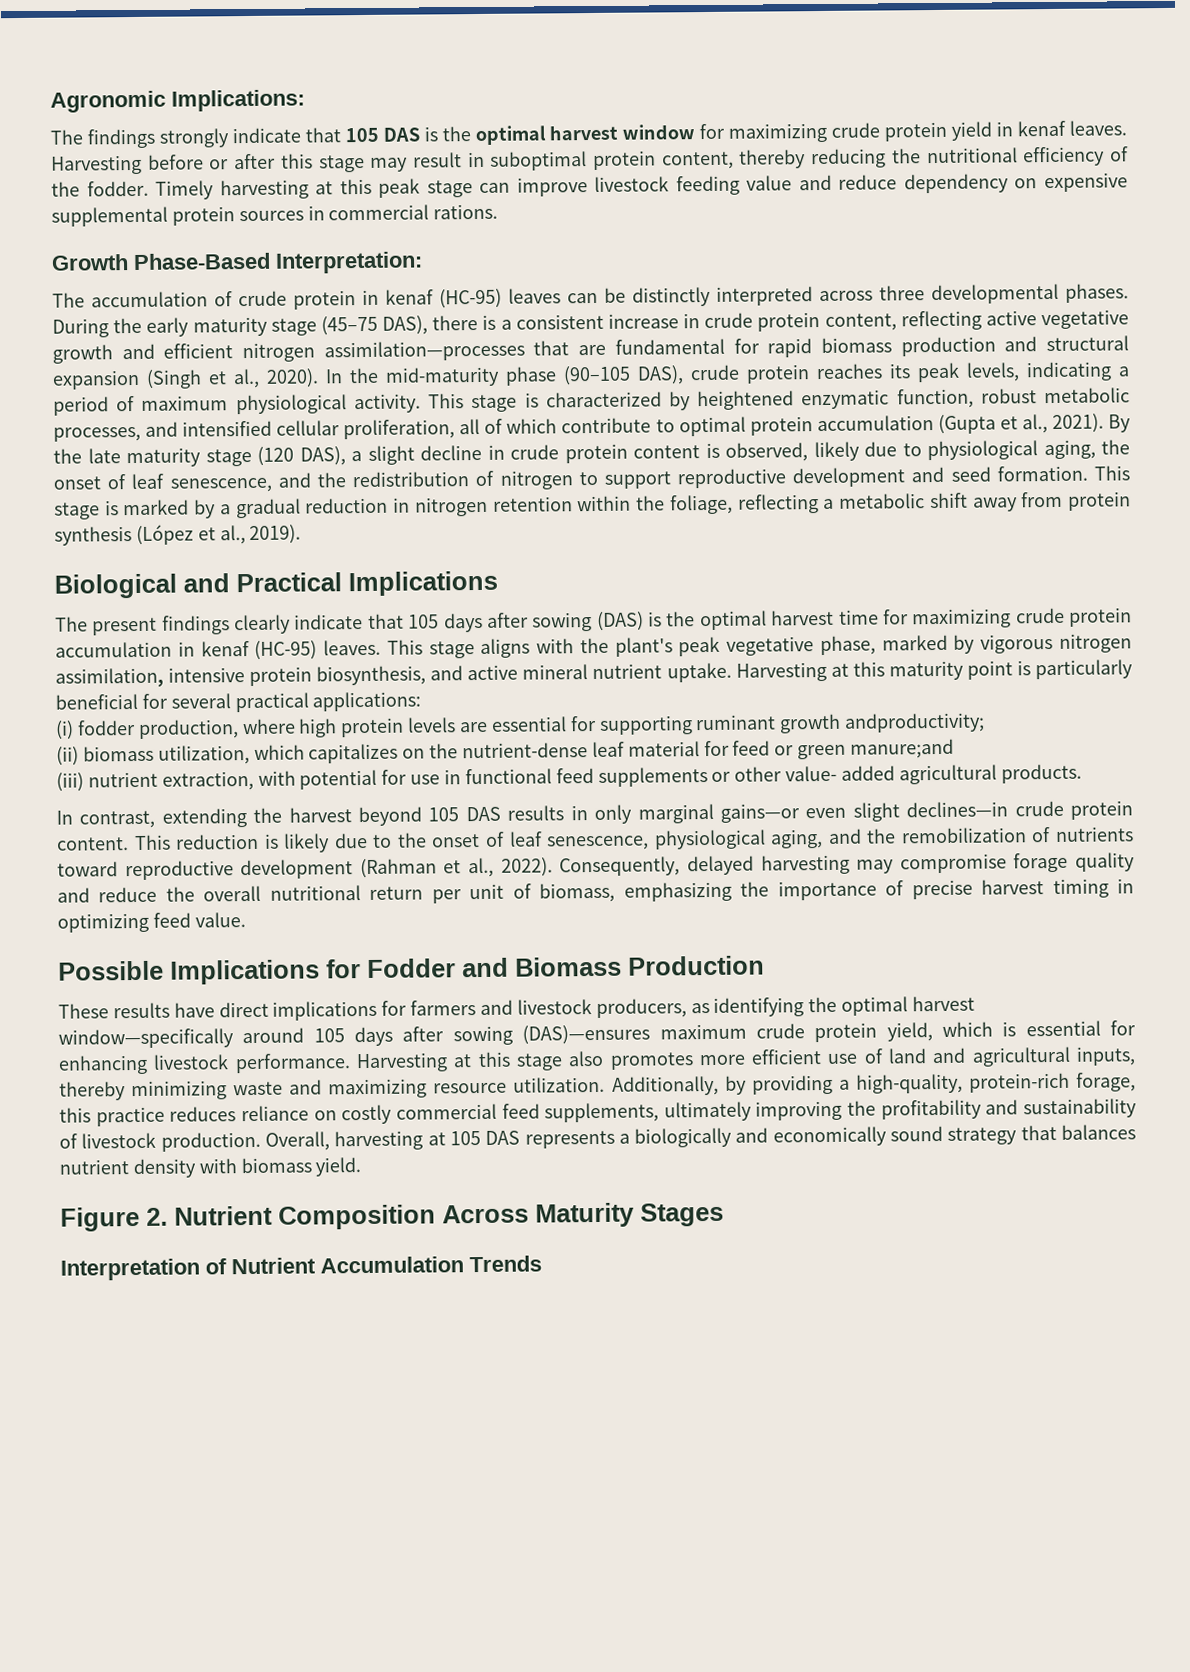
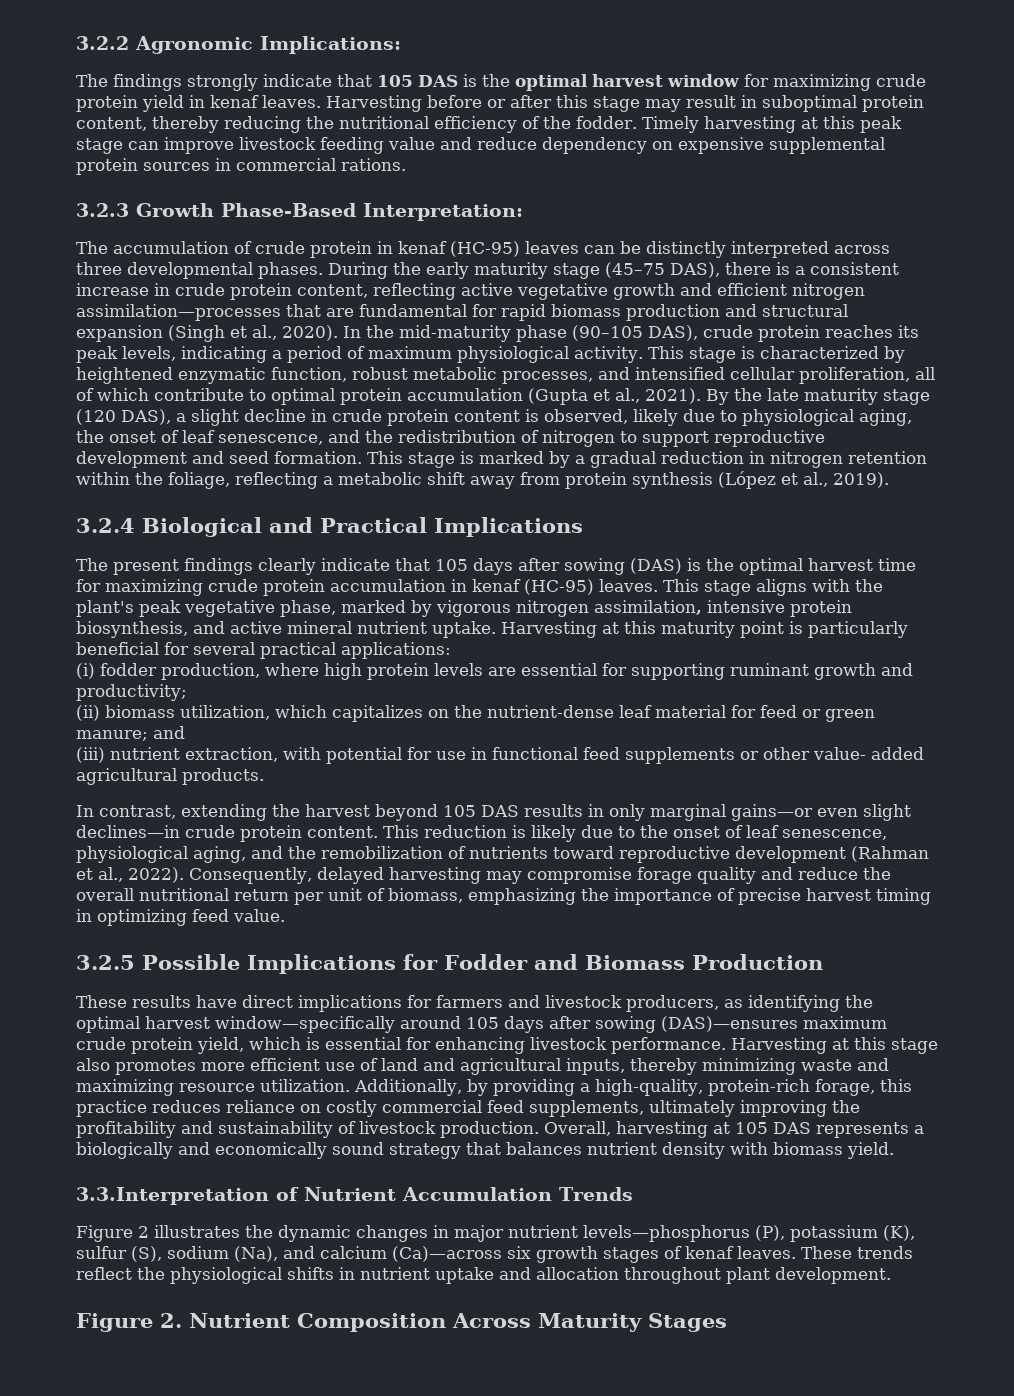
- Agronomic Implications:
+ 3.2.2 Agronomic Implications:
- Growth Phase-Based Interpretation:
+ 3.2.3 Growth Phase-Based Interpretation:
- Biological and Practical Implications
+ 3.2.4 Biological and Practical Implications
- (i) fodder production, where high protein levels are essential for supporting ruminant growth andproductivity;
+ (i) fodder production, where high protein levels are essential for supporting ruminant growth and productivity;
- (ii) biomass utilization, which capitalizes on the nutrient-dense leaf material for feed or green manure;and
+ (ii) biomass utilization, which capitalizes on the nutrient-dense leaf material for feed or green manure; and
- Possible Implications for Fodder and Biomass Production
+ 3.2.5 Possible Implications for Fodder and Biomass Production
+ 3.3.Interpretation of Nutrient Accumulation Trends
+ Figure 2 illustrates the dynamic changes in major nutrient levels—phosphorus (P), potassium (K), sulfur (S), sodium (Na), and calcium (Ca)—across six growth stages of kenaf leaves. These trends reflect the physiological shifts in nutrient uptake and allocation throughout plant development.
- Interpretation of Nutrient Accumulation Trends

